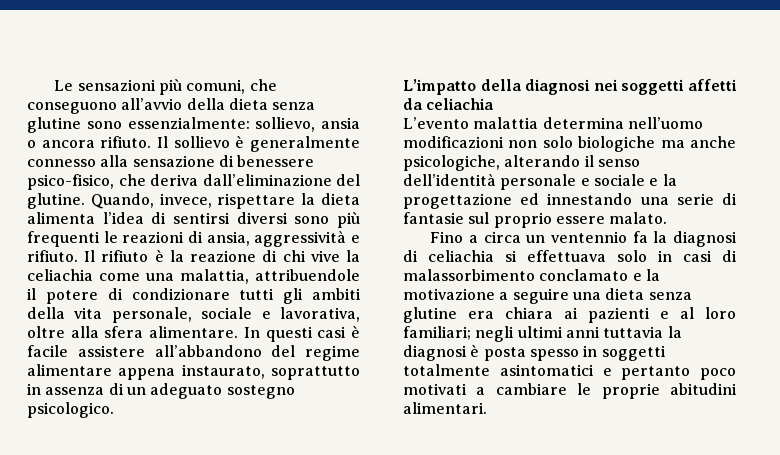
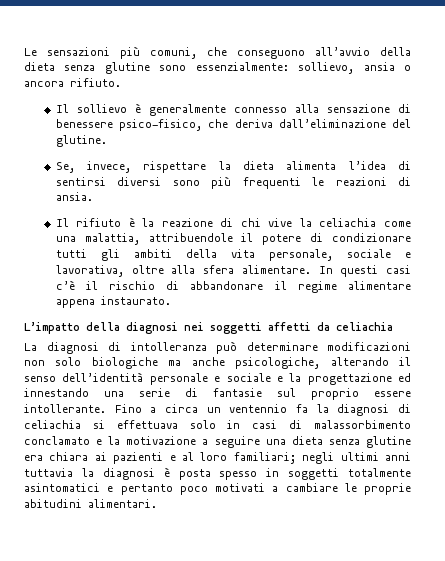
- sollievo, ansia o ancora rifiuto. Il sollievo è generalmente connesso alla sensazione di benessere psico-fisico, che deriva dall’eliminazione del glutine. Quando, invece, rispettare la dieta alimenta l’idea di sentirsi diversi sono più frequenti le reazioni di ansia, aggressività e rifiuto. Il rifiuto è la reazione di chi vive la celiachia come una malattia, attribuendole il potere di condizionare tutti gli ambiti della vita personale, sociale e lavorativa, oltre alla sfera alimentare.
+ sollievo, ansia o ancora rifiuto.
+ Il sollievo è generalmente connesso alla sensazione di benessere psico-fisico, che deriva dall’eliminazione del glutine.
+ Se, invece, rispettare la dieta alimenta l’idea di sentirsi diversi sono più frequenti le reazioni di ansia.
+ Il rifiuto è la reazione di chi vive la celiachia come una malattia, attribuendole il potere di condizionare tutti gli ambiti della vita personale, sociale e lavorativa, oltre alla sfera alimentare.
- In questi casi è facile assistere all’abbandono del regime alimentare appena instaurato, soprattutto in assenza di un adeguato sostegno psicologico.
+ In questi casi c’è il rischio di abbandonare il regime alimentare appena instaurato.
- L’evento malattia determina nell’uomo modificazioni non solo biologiche ma anche psicologiche, alterando il senso dell’identità personale e sociale e la progettazione ed innestando una serie di fantasie sul proprio essere malato.
- Fino a circa un ventennio fa la diagnosi di celiachia si effettuava solo in casi di malassorbimento conclamato e la motivazione a seguire una dieta senza glutine era chiara ai pazienti e al loro familiari;
+ La diagnosi di intolleranza può determinare modificazioni non solo biologiche ma anche psicologiche, alterando il senso dell’identità personale e sociale e la progettazione ed innestando una serie di fantasie sul proprio essere intollerante. Fino a circa un ventennio fa la diagnosi di celiachia si effettuava solo in casi di malassorbimento conclamato e la motivazione a seguire una dieta senza glutine era chiara ai pazienti e al loro familiari;

